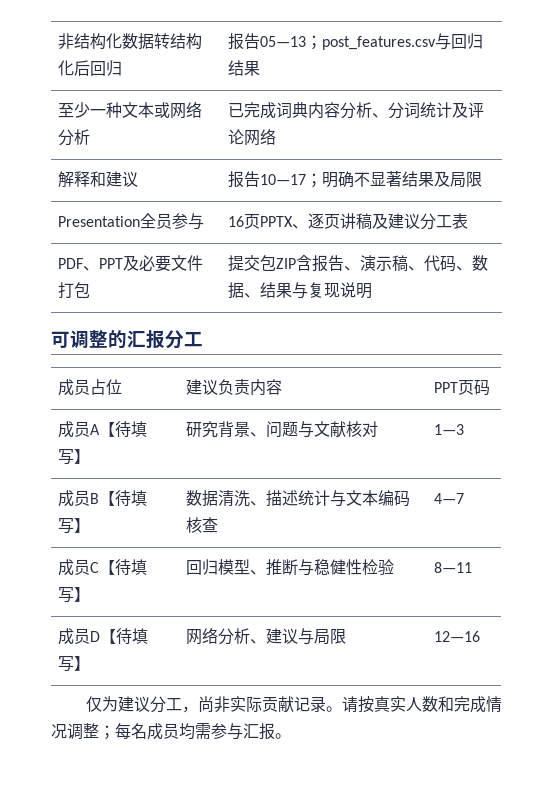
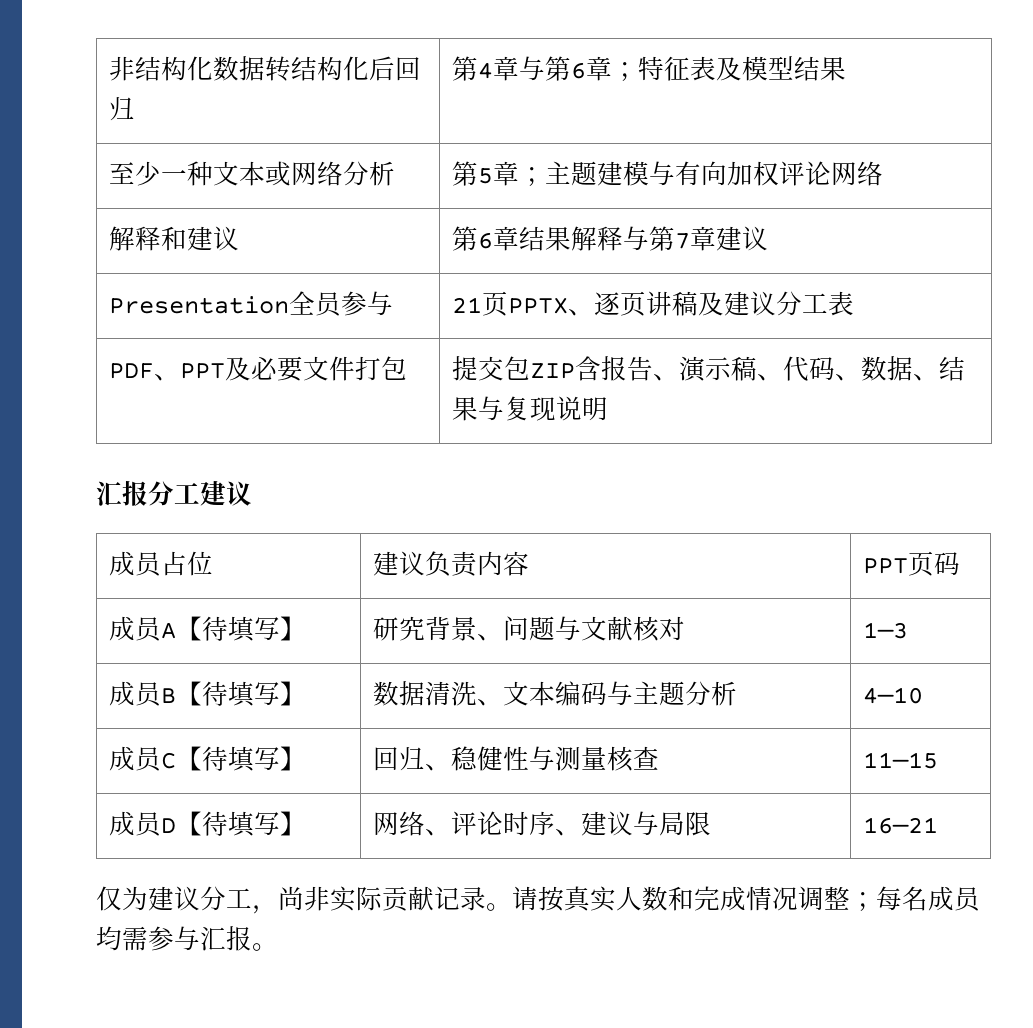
- 非结构化数据转结构化后回归 | 报告05—13；post_features.csv与回归结果
+ 非结构化数据转结构化后回归 | 第4章与第6章；特征表及模型结果
- 至少一种文本或网络分析 | 已完成词典内容分析、分词统计及评论网络
+ 至少一种文本或网络分析 | 第5章；主题建模与有向加权评论网络
- 解释和建议 | 报告10—17；明确不显著结果及局限
+ 解释和建议 | 第6章结果解释与第7章建议
- Presentation全员参与 | 16页PPTX、逐页讲稿及建议分工表
+ Presentation全员参与 | 21页PPTX、逐页讲稿及建议分工表
- 可调整的汇报分工
+ 汇报分工建议
- 成员B【待填写】 | 数据清洗、描述统计与文本编码核查 | 4—7
+ 成员B【待填写】 | 数据清洗、文本编码与主题分析 | 4—10
- 成员C【待填写】 | 回归模型、推断与稳健性检验 | 8—11
+ 成员C【待填写】 | 回归、稳健性与测量核查 | 11—15
- 成员D【待填写】 | 网络分析、建议与局限 | 12—16
+ 成员D【待填写】 | 网络、评论时序、建议与局限 | 16—21

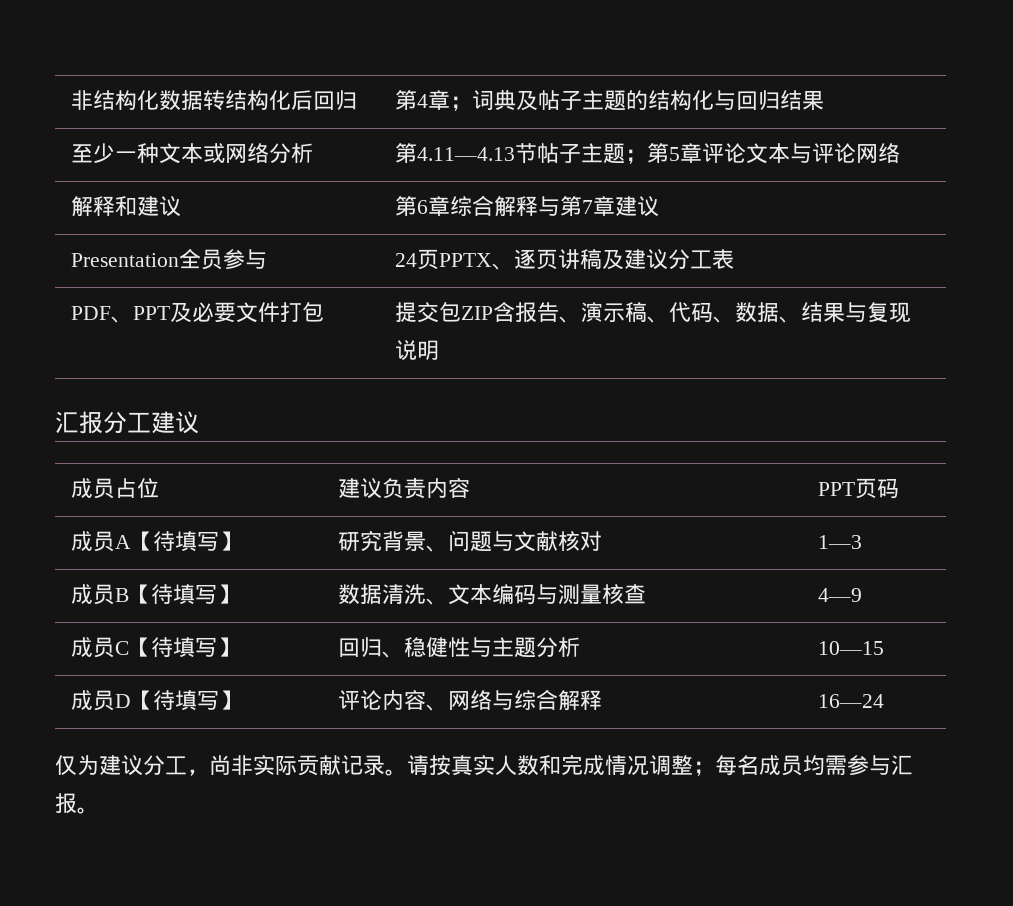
- 非结构化数据转结构化后回归 | 第4章与第6章；特征表及模型结果
+ 非结构化数据转结构化后回归 | 第4章；词典及帖子主题的结构化与回归结果
- 至少一种文本或网络分析 | 第5章；主题建模与有向加权评论网络
+ 至少一种文本或网络分析 | 第4.11—4.13节帖子主题；第5章评论文本与评论网络
- 解释和建议 | 第6章结果解释与第7章建议
+ 解释和建议 | 第6章综合解释与第7章建议
- Presentation全员参与 | 21页PPTX、逐页讲稿及建议分工表
+ Presentation全员参与 | 24页PPTX、逐页讲稿及建议分工表
- 成员B【待填写】 | 数据清洗、文本编码与主题分析 | 4—10
+ 成员B【待填写】 | 数据清洗、文本编码与测量核查 | 4—9
- 成员C【待填写】 | 回归、稳健性与测量核查 | 11—15
+ 成员C【待填写】 | 回归、稳健性与主题分析 | 10—15
- 成员D【待填写】 | 网络、评论时序、建议与局限 | 16—21
+ 成员D【待填写】 | 评论内容、网络与综合解释 | 16—24

